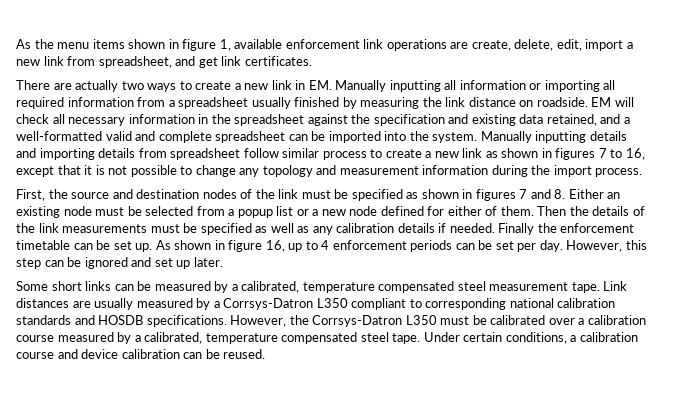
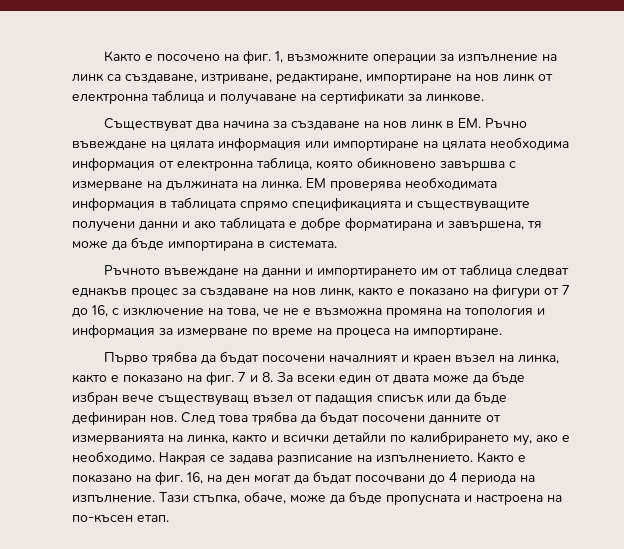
- As the menu items shown in figure 1, available enforcement link operations are create, delete, edit, import a new link from spreadsheet, and get link certificates.
- There are actually two ways to create a new link in EM. Manually inputting all information or importing all required information from a spreadsheet usually finished by measuring the link distance on roadside. EM will check all necessary information in the spreadsheet against the specification and existing data retained, and a well-formatted valid and complete spreadsheet can be imported into the system. Manually inputting details and importing details from spreadsheet follow similar process to create a new link as shown in figures 7 to 16, except that it is not possible to change any topology and measurement information during the import process.
- First, the source and destination nodes of the link must be specified as shown in figures 7 and 8. Either an existing node must be selected from a popup list or a new node defined for either of them. Then the details of the link measurements must be specified as well as any calibration details if needed. Finally the enforcement timetable can be set up. As shown in figure 16, up to 4 enforcement periods can be set per day. However, this step can be ignored and set up later.
- Some short links can be measured by a calibrated, temperature compensated steel measurement tape. Link distances are usually measured by a Corrsys-Datron L350 compliant to corresponding national calibration standards and HOSDB specifications. However, the Corrsys-Datron L350 must be calibrated over a calibration course measured by a calibrated, temperature compensated steel tape. Under certain conditions, a calibration course and device calibration can be reused.
+ Както е посочено на фиг. 1, възможните операции за изпълнение на линк са създаване, изтриване, редактиране, импортиране на нов линк от електронна таблица и получаване на сертификати за линкове.
+ Съществуват два начина за създаване на нов линк в ЕМ. Ръчно въвеждане на цялата информация или импортиране на цялата необходима информация от електронна таблица, която обикновено завършва с измерване на дължината на линка. ЕМ проверява необходимата информация в таблицата спрямо спецификацията и съществуващите получени данни и ако таблицата е добре форматирана и завършена, тя може да бъде импортирана в системата.
+ Ръчното въвеждане на данни и импортирането им от таблица следват еднакъв процес за създаване на нов линк, както е показано на фигури от 7 до 16, с изключение на това, че не е възможна промяна на топология и информация за измерване по време на процеса на импортиране.
+ Първо трябва да бъдат посочени началният и краен възел на линка, както е показано на фиг. 7 и 8. За всеки един от двата може да бъде избран вече съществуващ възел от падащия списък или да бъде дефиниран нов. След това трябва да бъдат посочени данните от измерванията на линка, както и всички детайли по калибрирането му, ако е необходимо. Накрая се задава разписание на изпълнението. Както е показано на фиг. 16, на ден могат да бъдат посочвани до 4 периода на изпълнение. Тази стъпка, обаче, може да бъде пропусната и настроена на по-късен етап.

